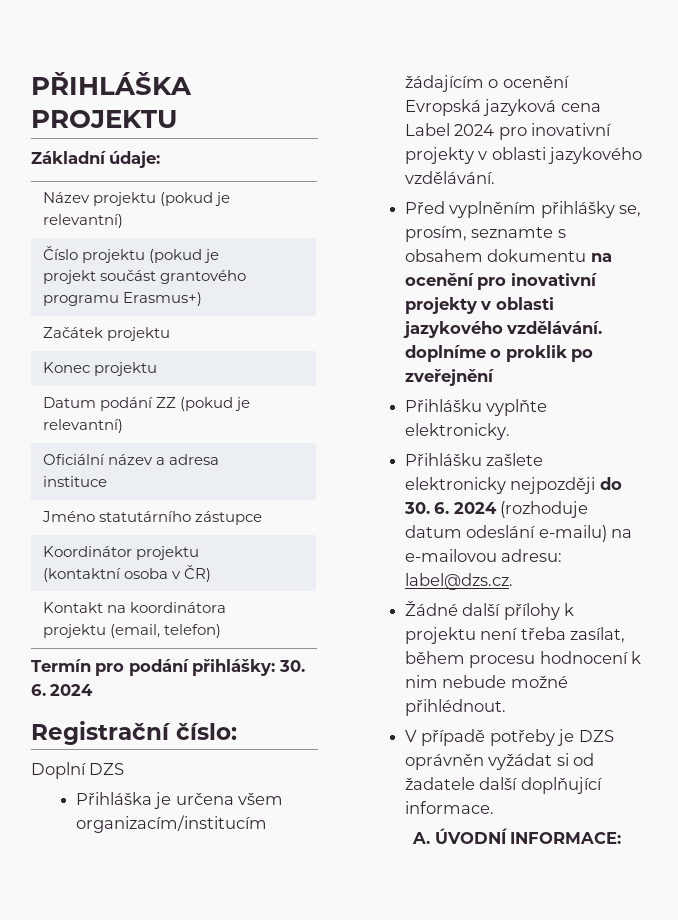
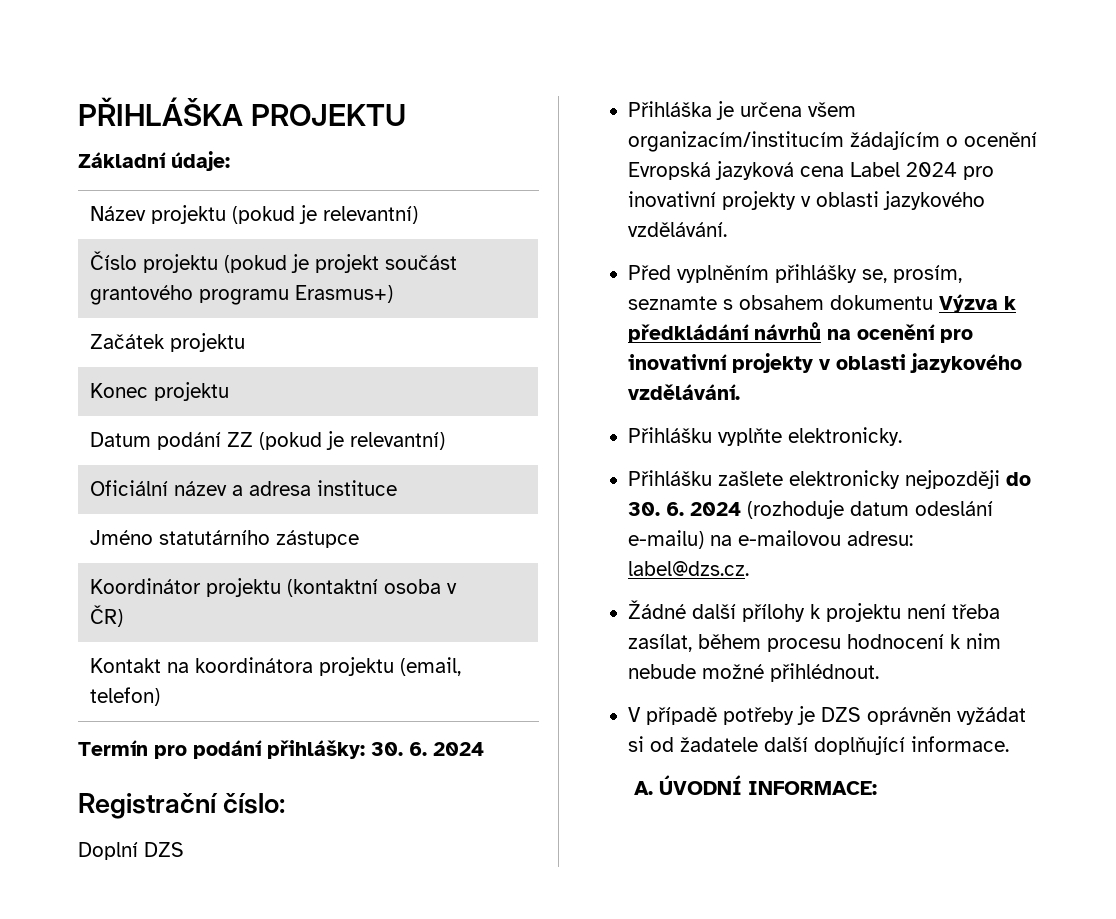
- Před vyplněním přihlášky se, prosím, seznamte s obsahem dokumentu na ocenění pro inovativní projekty v oblasti jazykového vzdělávání. doplníme o proklik po zveřejnění
+ Před vyplněním přihlášky se, prosím, seznamte s obsahem dokumentu Výzva k předkládání návrhů na ocenění pro inovativní projekty v oblasti jazykového vzdělávání.

